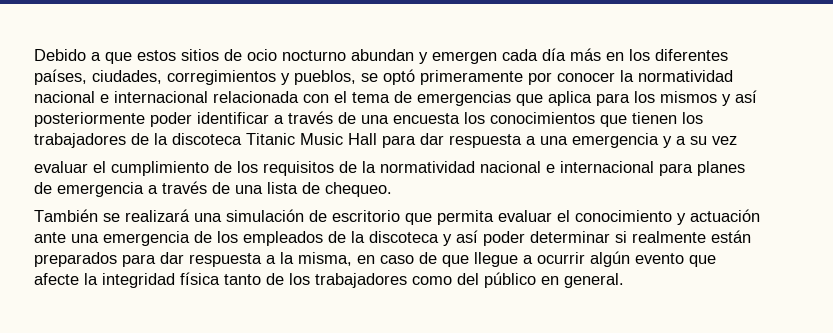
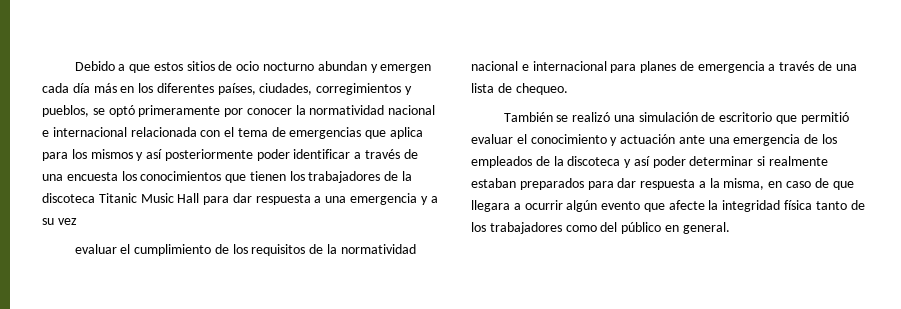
- También se realizará una simulación de escritorio que permita evaluar el conocimiento y actuación ante una emergencia de los empleados de la discoteca y así poder determinar si realmente están preparados para dar respuesta a la misma, en caso de que llegue a ocurrir algún evento que afecte la integridad física tanto de los trabajadores como del público en general.
+ También se realizó una simulación de escritorio que permitió evaluar el conocimiento y actuación ante una emergencia de los empleados de la discoteca y así poder determinar si realmente estaban preparados para dar respuesta a la misma, en caso de que llegara a ocurrir algún evento que afecte la integridad física tanto de los trabajadores como del público en general.

